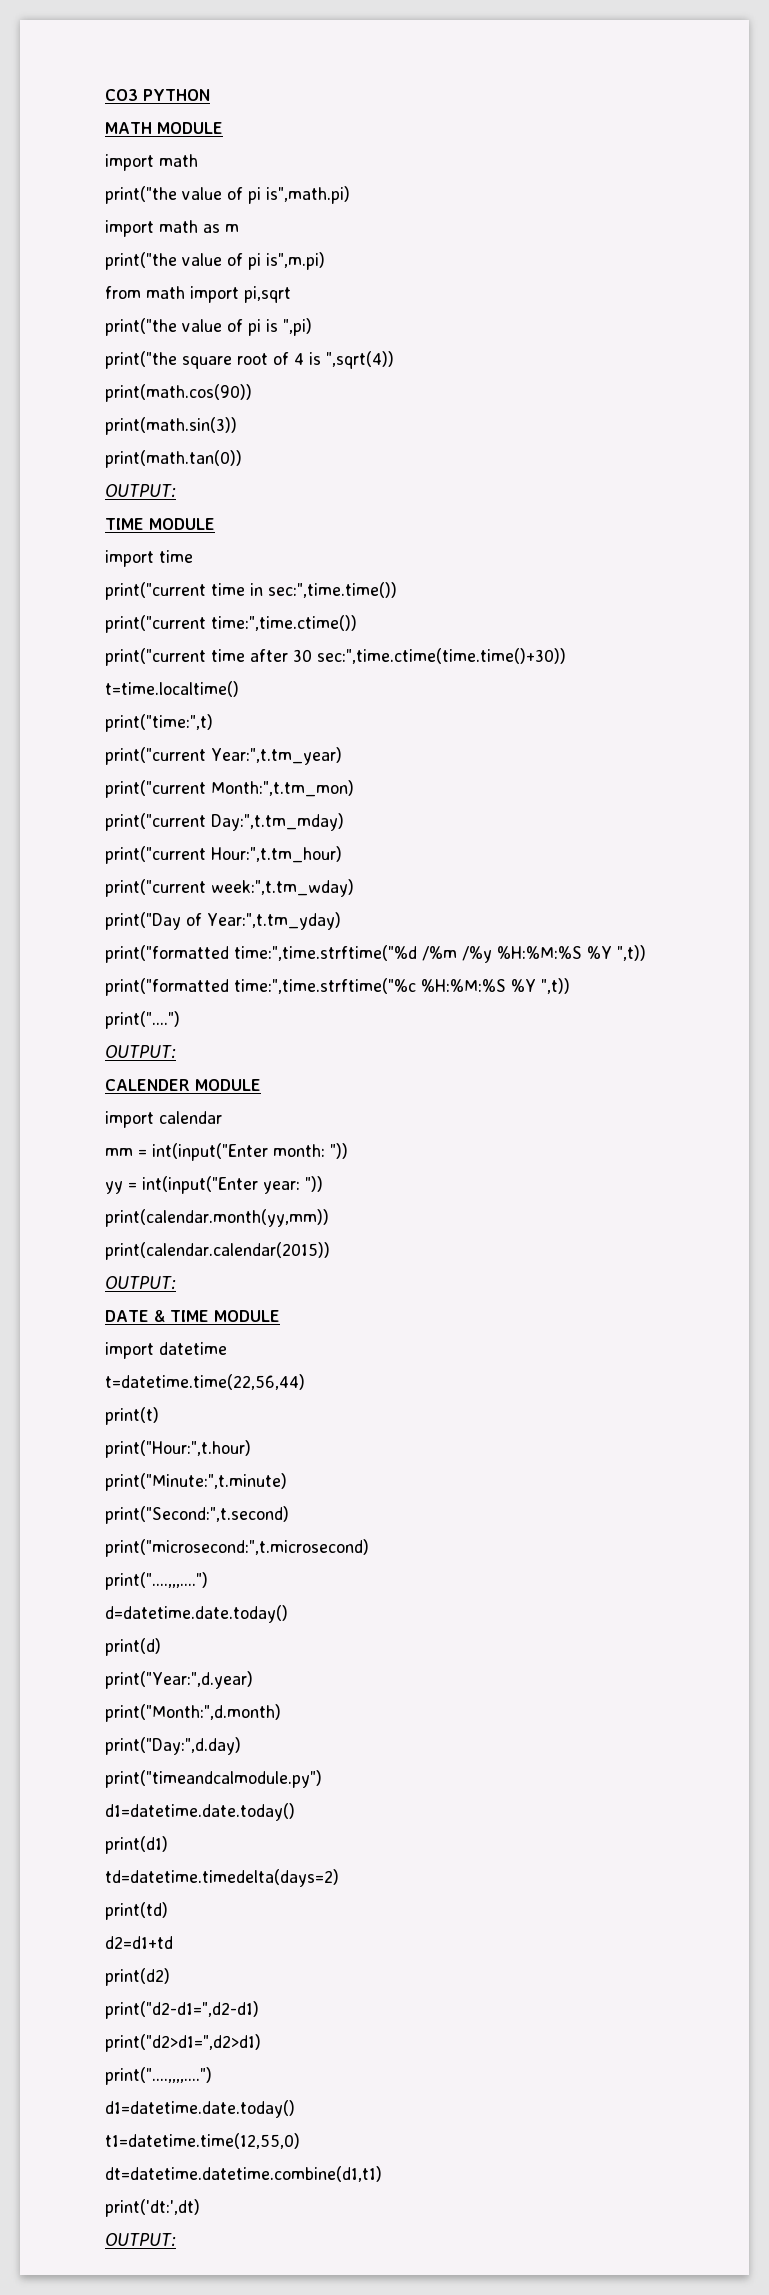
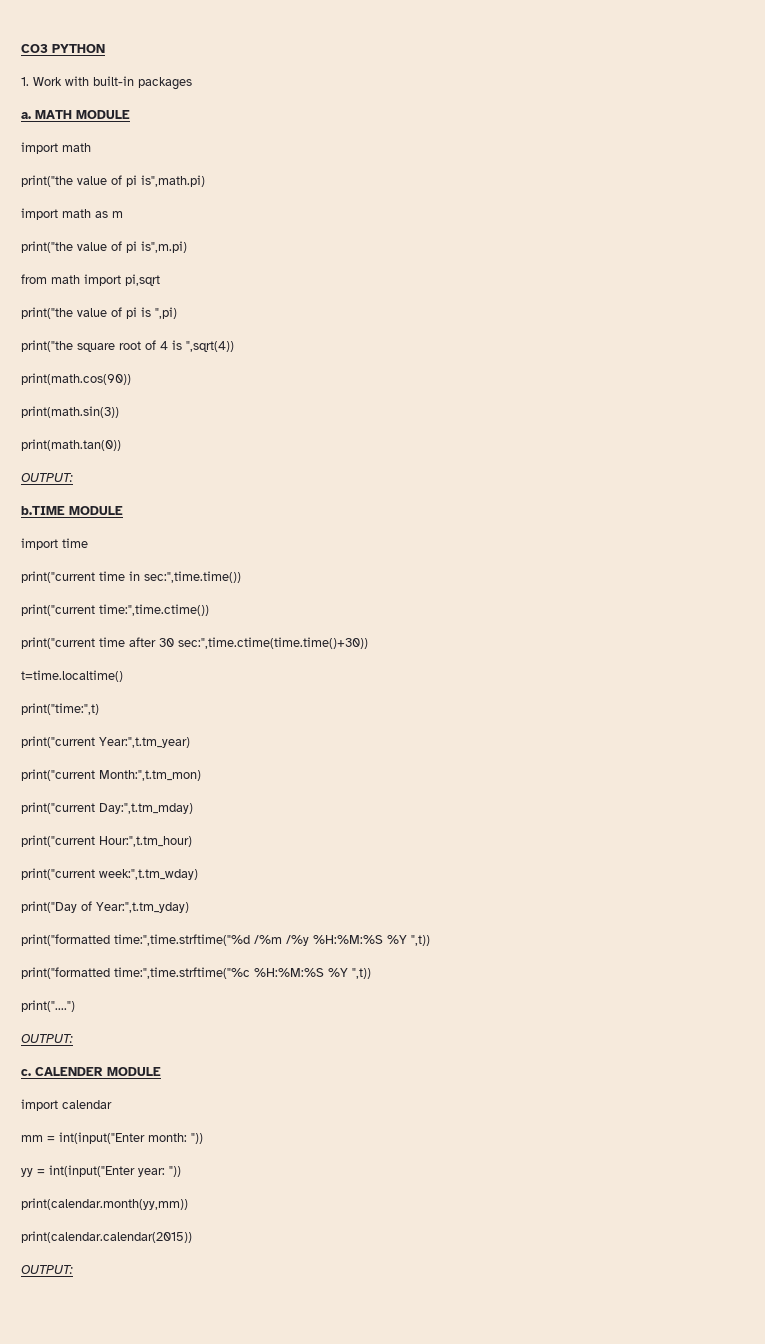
+ 1. Work with built-in packages
+ a.
  print(math.tan(0))
  OUTPUT:
- TIME MODULE
+ b.TIME MODULE
+ c.
- DATE & TIME MODULE
- import datetime
- t=datetime.time(22,56,44)
- print(t)
- print("Hour:",t.hour)
- print("Minute:",t.minute)
- print("Second:",t.second)
- print("microsecond:",t.microsecond)
- print("....,,,....")
- d=datetime.date.today()
- print(d)
- print("Year:",d.year)
- print("Month:",d.month)
- print("Day:",d.day)
- print("timeandcalmodule.py")
- d1=datetime.date.today()
- print(d1)
- td=datetime.timedelta(days=2)
- print(td)
- d2=d1+td
- print(d2)
- print("d2-d1=",d2-d1)
- print("d2>d1=",d2>d1)
- print("....,,,,....")
- d1=datetime.date.today()
- t1=datetime.time(12,55,0)
- dt=datetime.datetime.combine(d1,t1)
- print('dt:',dt)
- OUTPUT:

